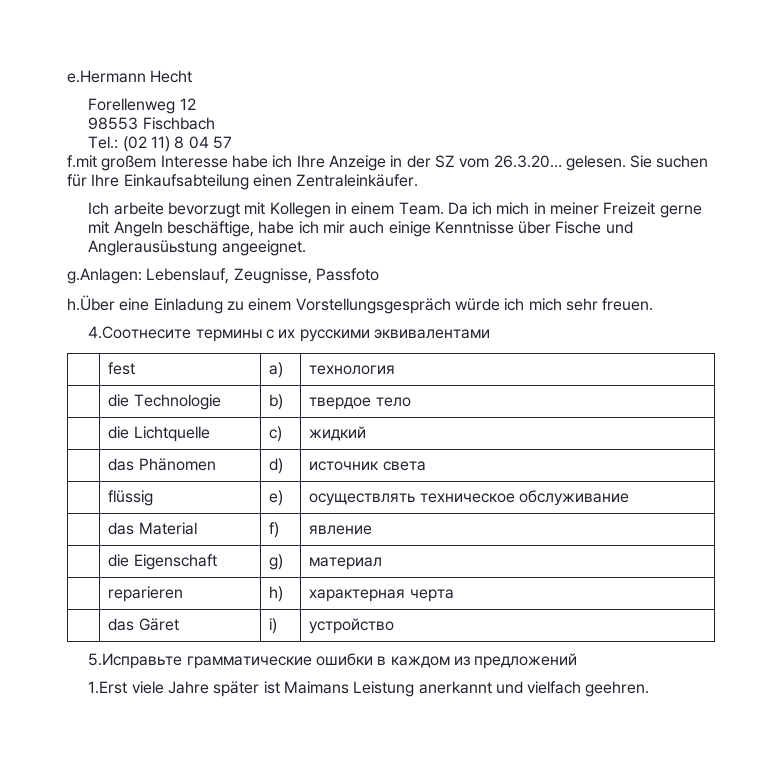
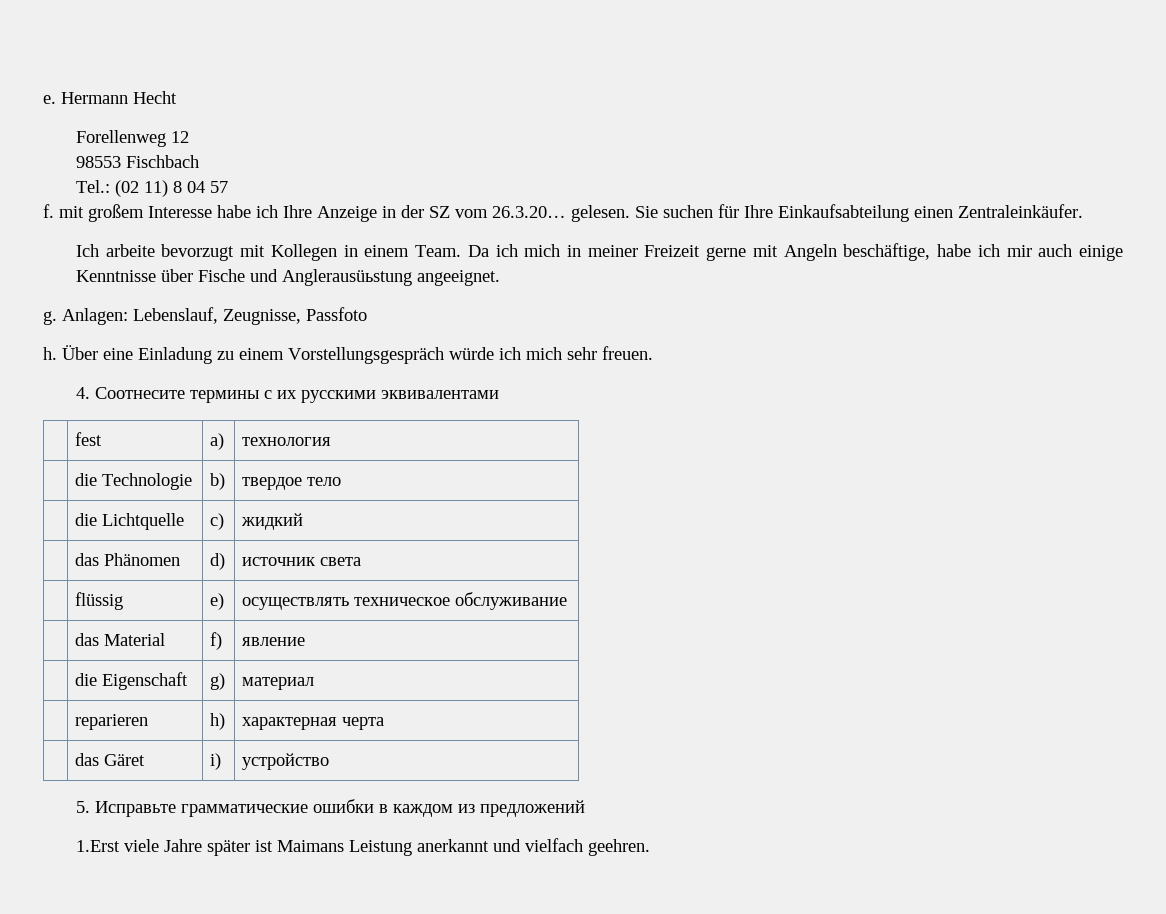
- e.Hermann Hecht
+ e. Hermann Hecht
- f.mit großem Interesse habe ich Ihre Anzeige in der SZ vom 26.3.20… gelesen.
+ f. mit großem Interesse habe ich Ihre Anzeige in der SZ vom 26.3.20… gelesen.
- g.Anlagen: Lebenslauf, Zeugnisse, Passfoto
+ g. Anlagen: Lebenslauf, Zeugnisse, Passfoto
- h.Über eine Einladung zu einem Vorstellungsgespräch würde ich mich sehr freuen.
+ h. Über eine Einladung zu einem Vorstellungsgespräch würde ich mich sehr freuen.
- 4.Соотнесите термины с их русскими эквивалентами
+ 4. Соотнесите термины с их русскими эквивалентами
- 5.Исправьте грамматические ошибки в каждом из предложений
+ 5. Исправьте грамматические ошибки в каждом из предложений

